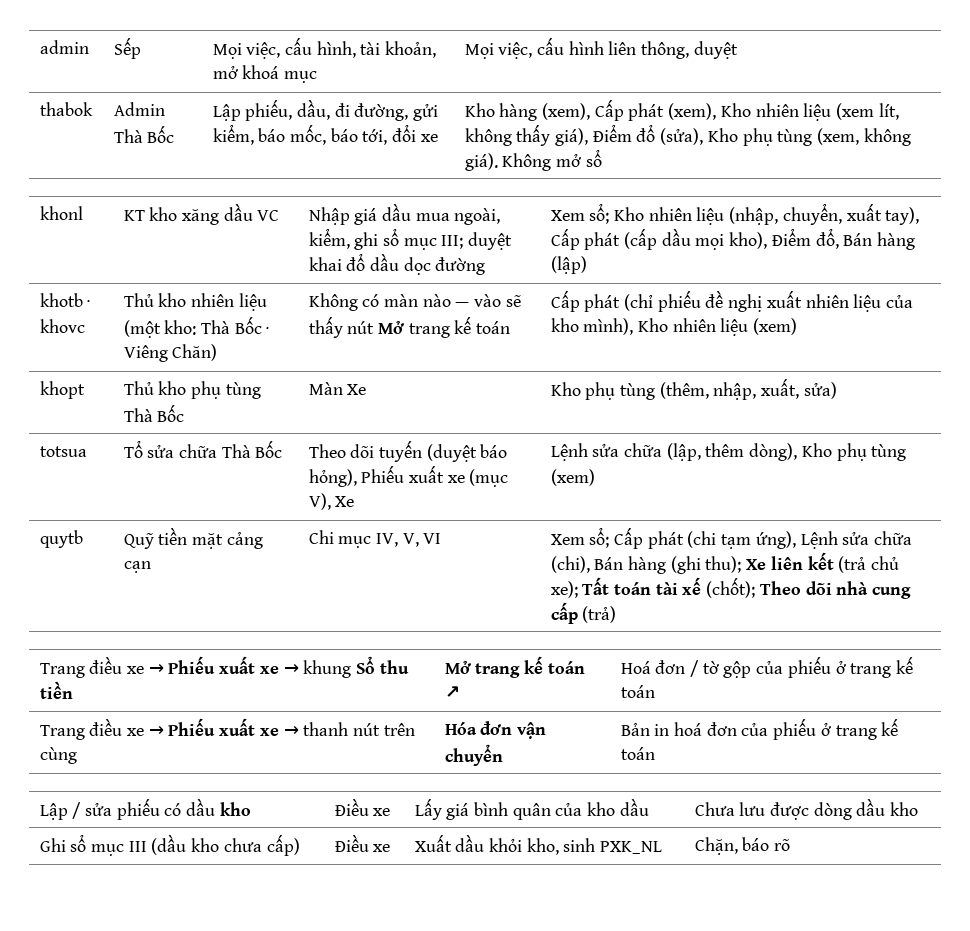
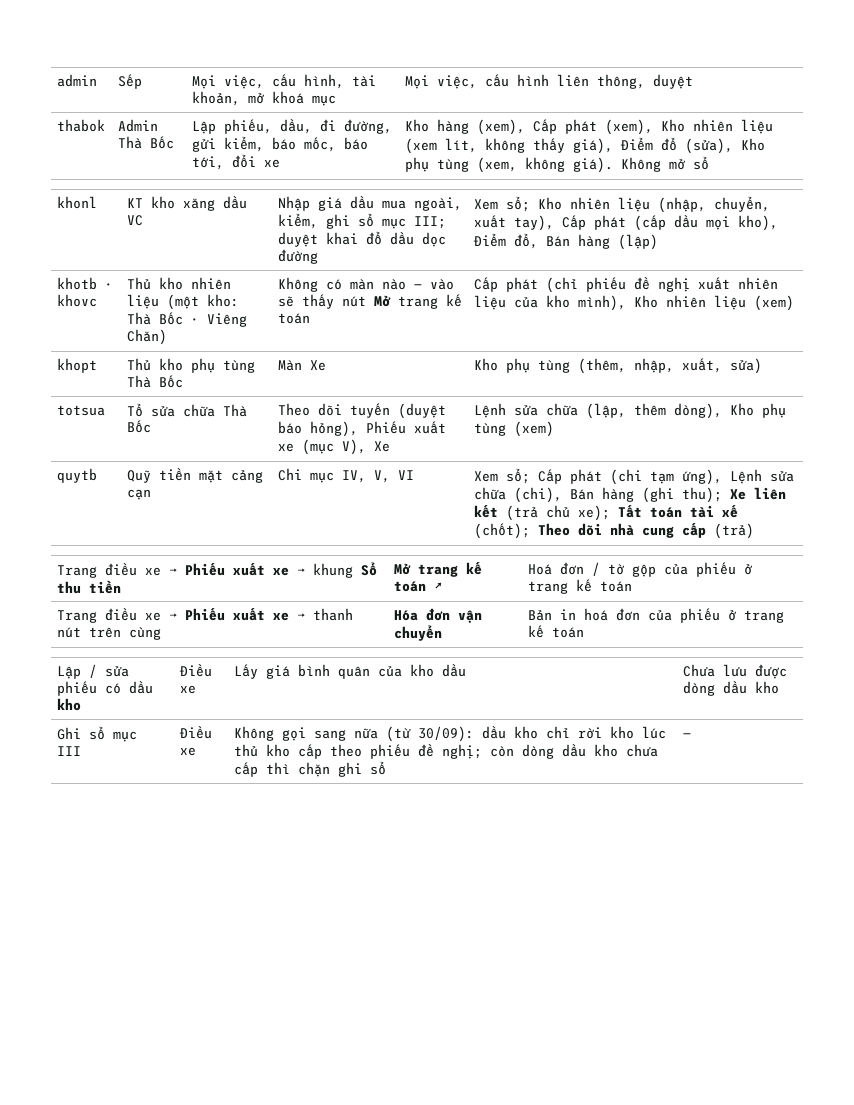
- Ghi sổ mục III (dầu kho chưa cấp) | Điều xe | Xuất dầu khỏi kho, sinh PXK_NL | Chặn, báo rõ
+ Ghi sổ mục III | Điều xe | Không gọi sang nữa (từ 30/09): dầu kho chỉ rời kho lúc thủ kho cấp theo phiếu đề nghị; còn dòng dầu kho chưa cấp thì chặn ghi sổ | —

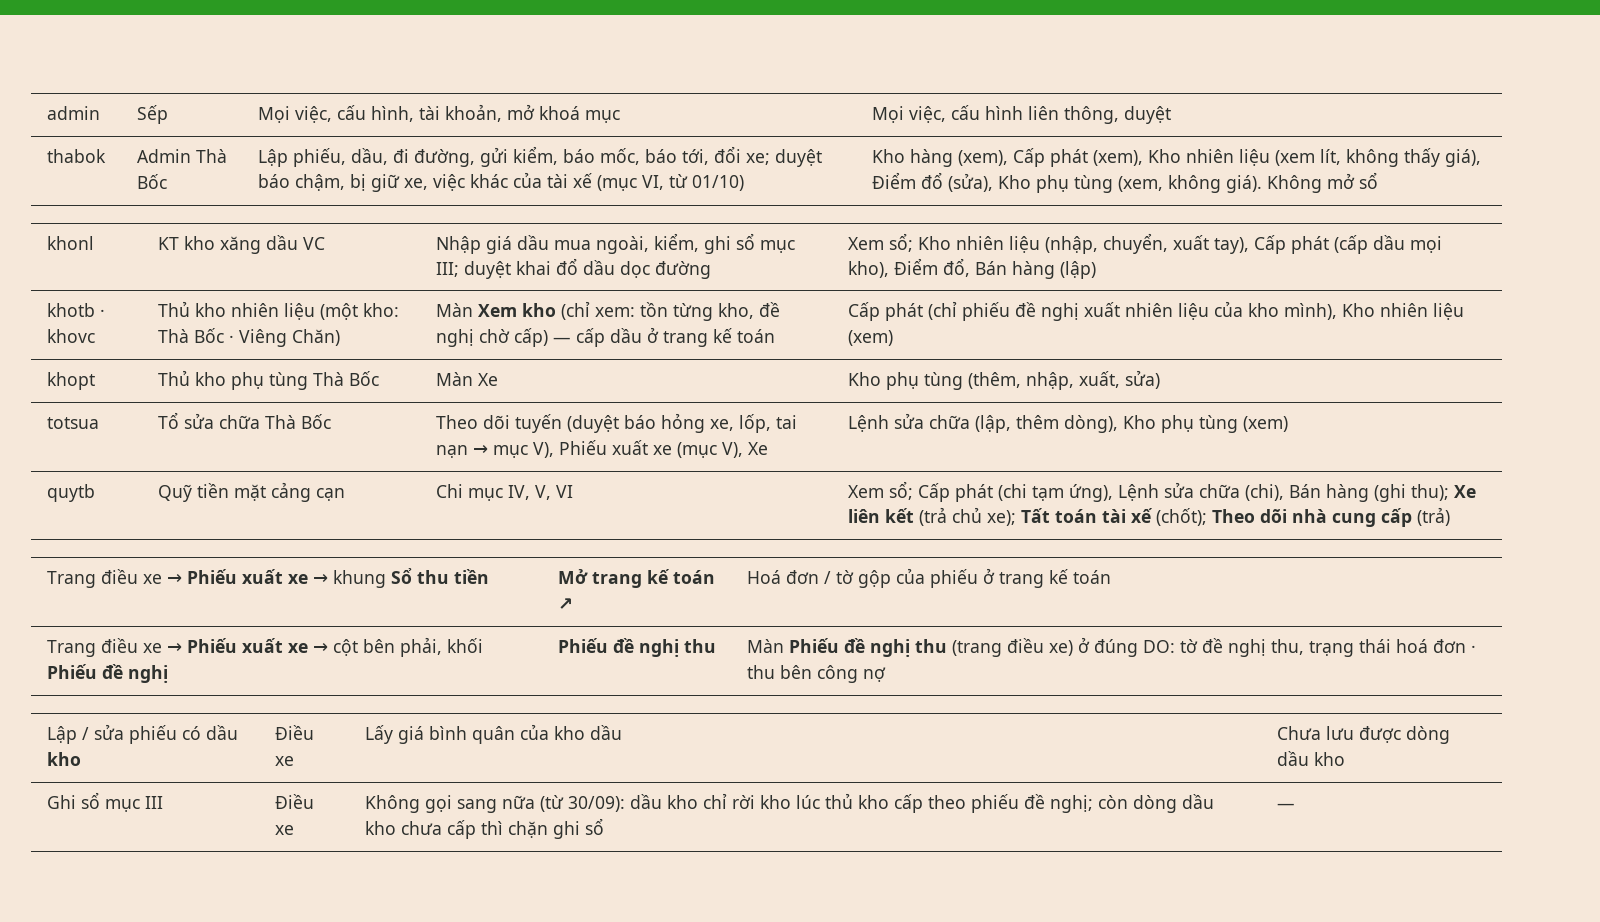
- Lập phiếu, dầu, đi đường, gửi kiểm, báo mốc, báo tới, đổi xe
+ Lập phiếu, dầu, đi đường, gửi kiểm, báo mốc, báo tới, đổi xe; duyệt báo chậm, bị giữ xe, việc khác của tài xế (mục VI, từ 01/10)
- Không có màn nào — vào sẽ thấy nút Mở trang kế toán
+ Màn Xem kho (chỉ xem: tồn từng kho, đề nghị chờ cấp) — cấp dầu ở trang kế toán
- totsua | Tổ sửa chữa Thà Bốc | Theo dõi tuyến (duyệt báo hỏng), Phiếu xuất xe (mục V), Xe | Lệnh sửa chữa (lập, thêm dòng), Kho phụ tùng (xem)
+ totsua | Tổ sửa chữa Thà Bốc | Theo dõi tuyến (duyệt báo hỏng xe, lốp, tai nạn → mục V), Phiếu xuất xe (mục V), Xe | Lệnh sửa chữa (lập, thêm dòng), Kho phụ tùng (xem)
- Trang điều xe → Phiếu xuất xe → thanh nút trên cùng | Hóa đơn vận chuyển | Bản in hoá đơn của phiếu ở trang kế toán
+ Trang điều xe → Phiếu xuất xe → cột bên phải, khối Phiếu đề nghị | Phiếu đề nghị thu | Màn Phiếu đề nghị thu (trang điều xe) ở đúng DO: tờ đề nghị thu, trạng thái hoá đơn · thu bên công nợ

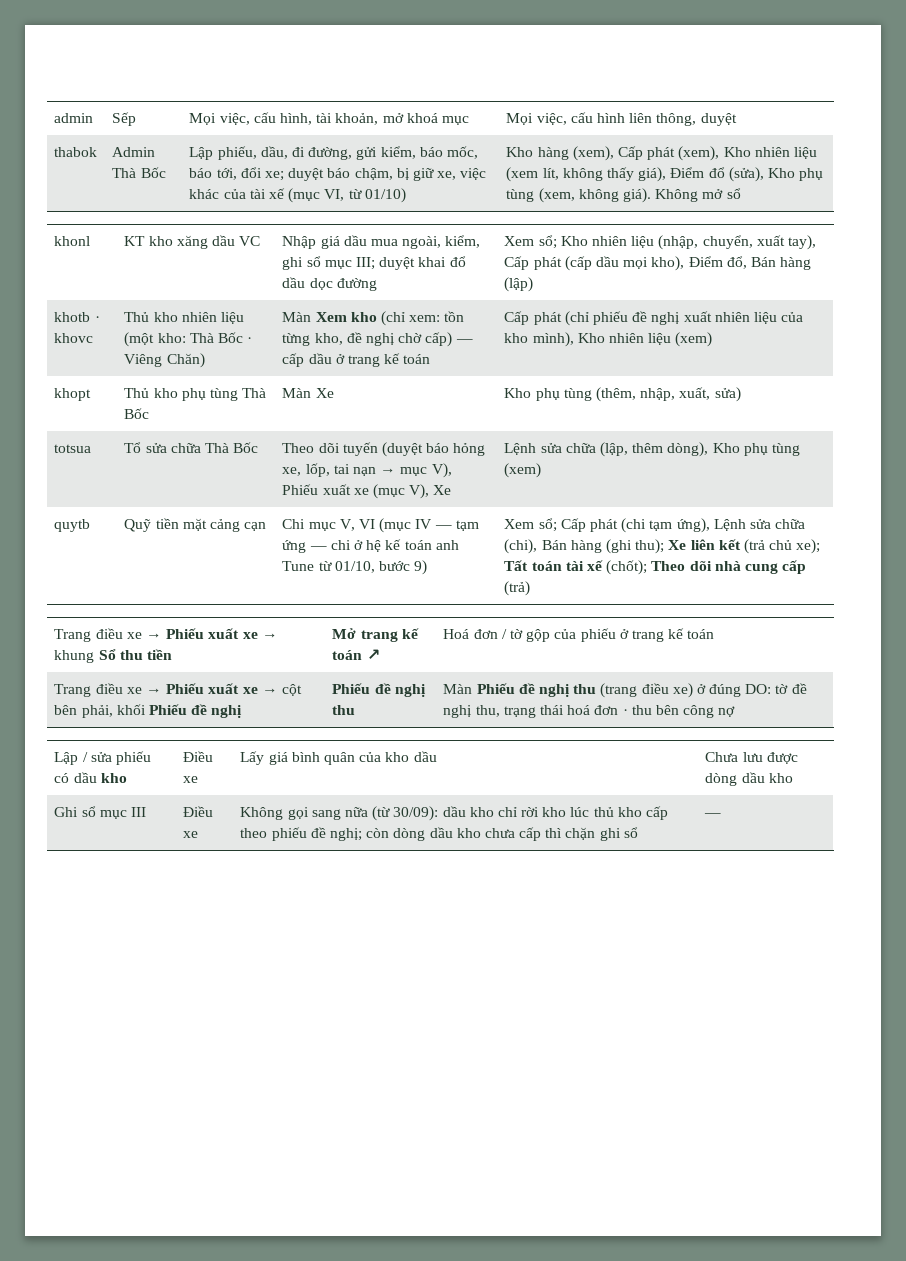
- Chi mục IV, V, VI
+ Chi mục V, VI (mục IV — tạm ứng — chi ở hệ kế toán anh Tune từ 01/10, bước 9)

